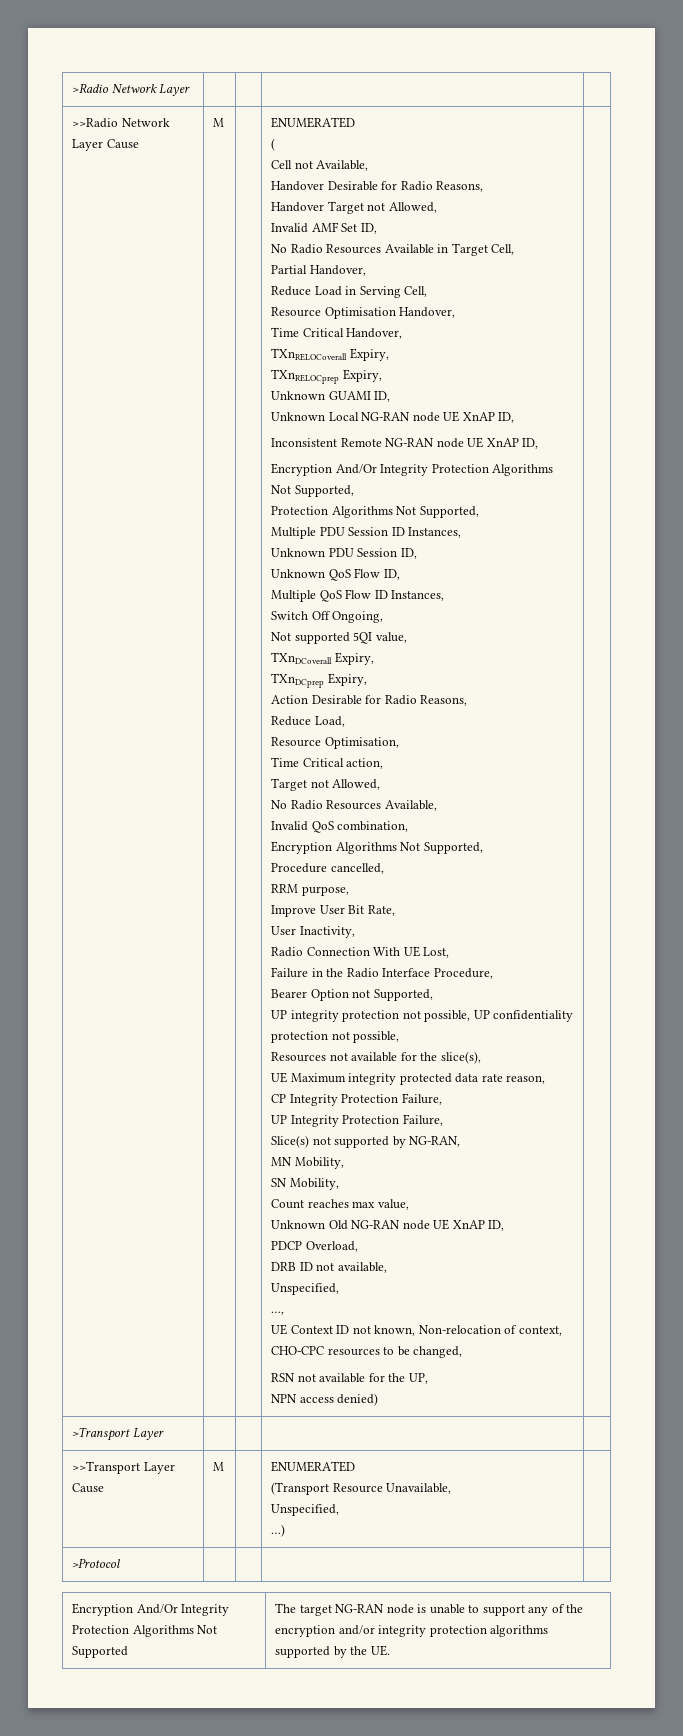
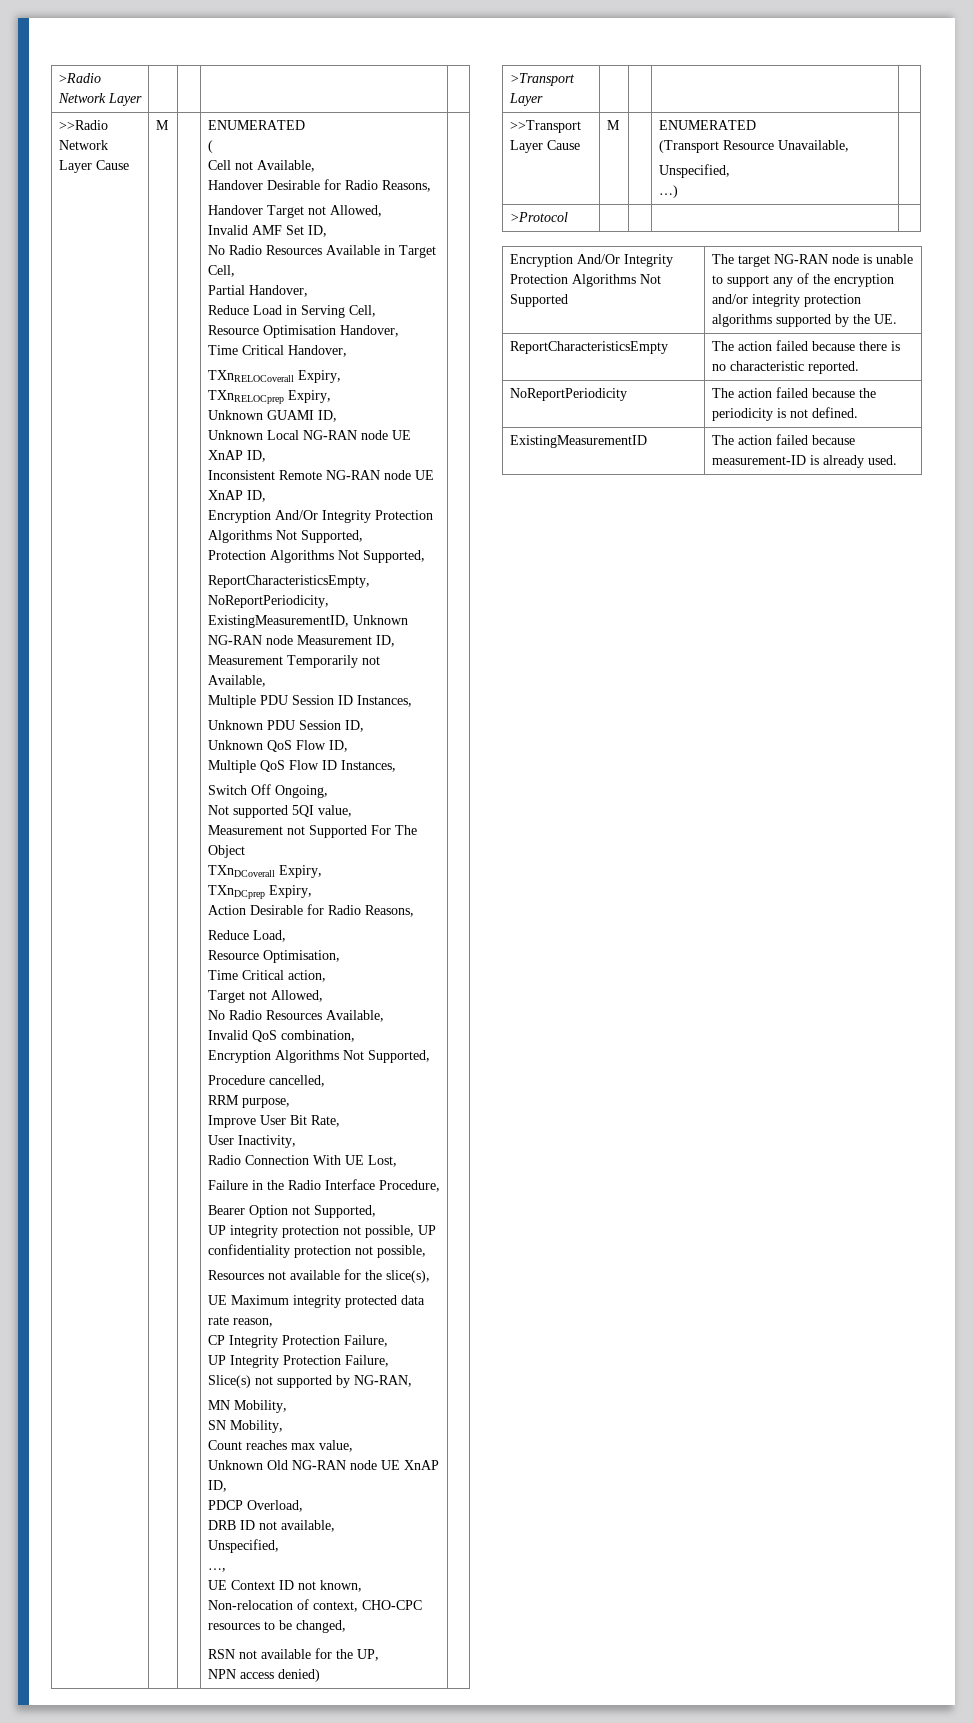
+ ReportCharacteristicsEmpty, NoReportPeriodicity, ExistingMeasurementID, Unknown NG-RAN node Measurement ID, Measurement Temporarily not Available,
+ Measurement not Supported For The Object
+ ReportCharacteristicsEmpty | The action failed because there is no characteristic reported.
+ NoReportPeriodicity | The action failed because the periodicity is not defined.
+ ExistingMeasurementID | The action failed because measurement-ID is already used.

